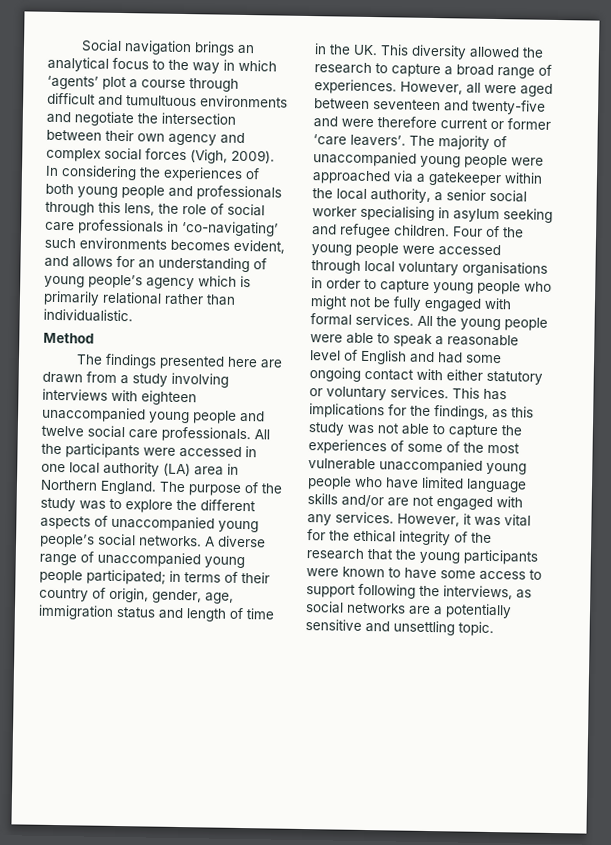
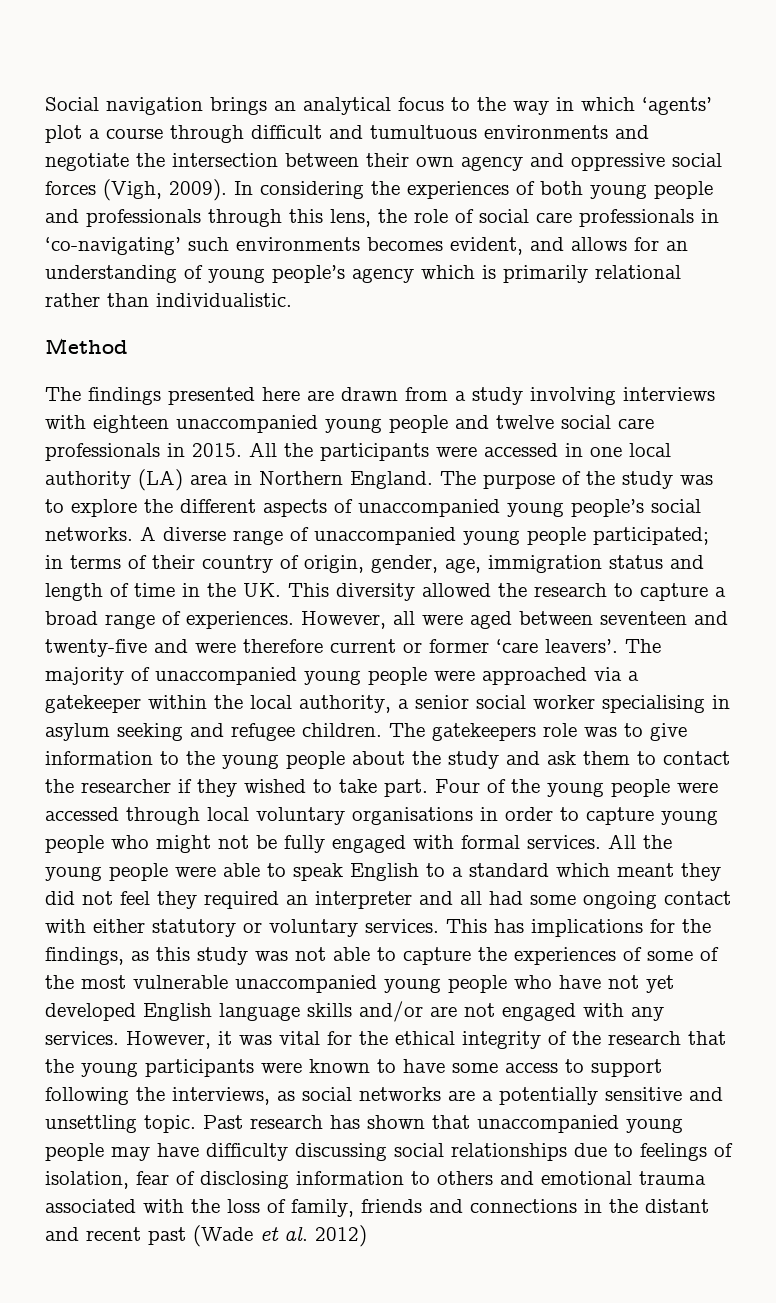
- Social navigation brings an analytical focus to the way in which ‘agents’ plot a course through difficult and tumultuous environments and negotiate the intersection between their own agency and complex social forces (Vigh, 2009).
+ Social navigation brings an analytical focus to the way in which ‘agents’ plot a course through difficult and tumultuous environments and negotiate the intersection between their own agency and oppressive social forces (Vigh, 2009).
- The findings presented here are drawn from a study involving interviews with eighteen unaccompanied young people and twelve social care professionals.
+ The findings presented here are drawn from a study involving interviews with eighteen unaccompanied young people and twelve social care professionals in 2015.
+ The gatekeepers role was to give information to the young people about the study and ask them to contact the researcher if they wished to take part.
- All the young people were able to speak a reasonable level of English and had some ongoing contact with either statutory or voluntary services.
+ All the young people were able to speak English to a standard which meant they did not feel they required an interpreter and all had some ongoing contact with either statutory or voluntary services.
- This has implications for the findings, as this study was not able to capture the experiences of some of the most vulnerable unaccompanied young people who have limited language skills and/or are not engaged with any services.
+ This has implications for the findings, as this study was not able to capture the experiences of some of the most vulnerable unaccompanied young people who have not yet developed English language skills and/or are not engaged with any services.
+ Past research has shown that unaccompanied young people may have difficulty discussing social relationships due to feelings of isolation, fear of disclosing information to others and emotional trauma associated with the loss of family, friends and connections in the distant and recent past (Wade et al. 2012)

